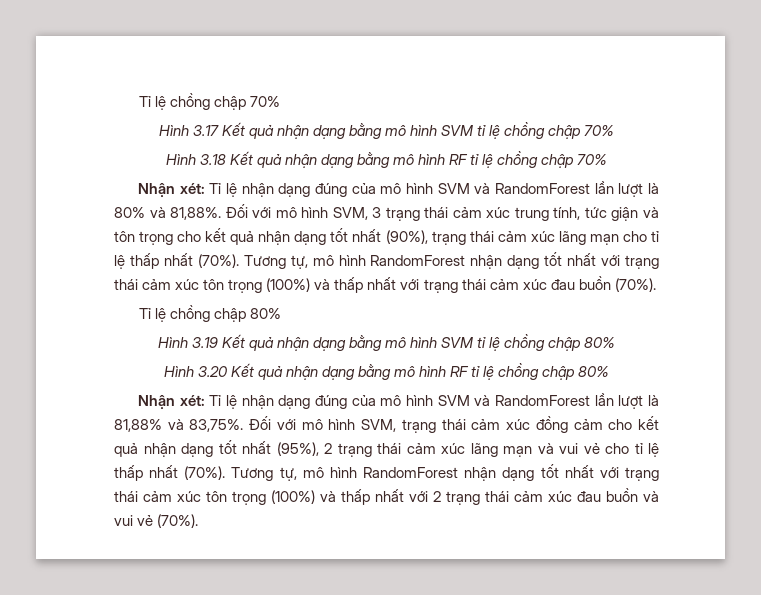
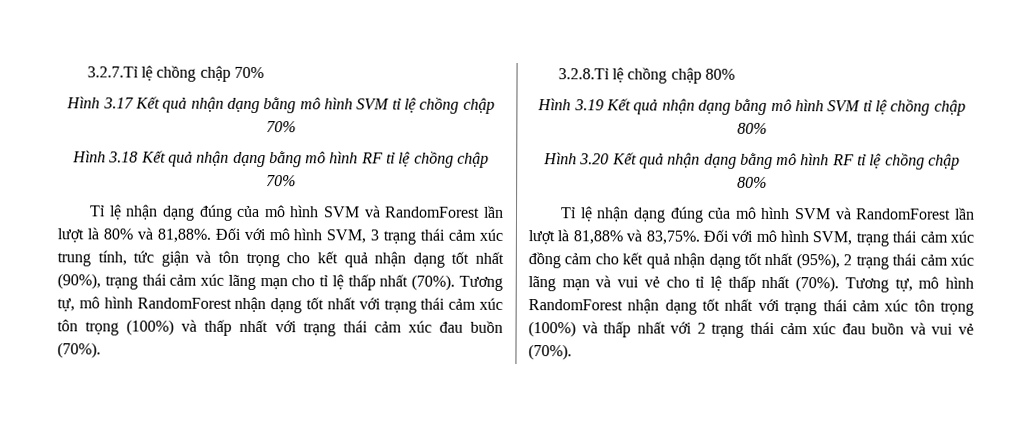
- Tỉ lệ chồng chập 70%
+ 3.2.7.Tỉ lệ chồng chập 70%
- Nhận xét: Tỉ lệ nhận dạng đúng của mô hình SVM và RandomForest lần lượt là 80% và 81,88%.
+ Tỉ lệ nhận dạng đúng của mô hình SVM và RandomForest lần lượt là 80% và 81,88%.
- Tỉ lệ chồng chập 80%
+ 3.2.8.Tỉ lệ chồng chập 80%
- Nhận xét: Tỉ lệ nhận dạng đúng của mô hình SVM và RandomForest lần lượt là 81,88% và 83,75%.
+ Tỉ lệ nhận dạng đúng của mô hình SVM và RandomForest lần lượt là 81,88% và 83,75%.

